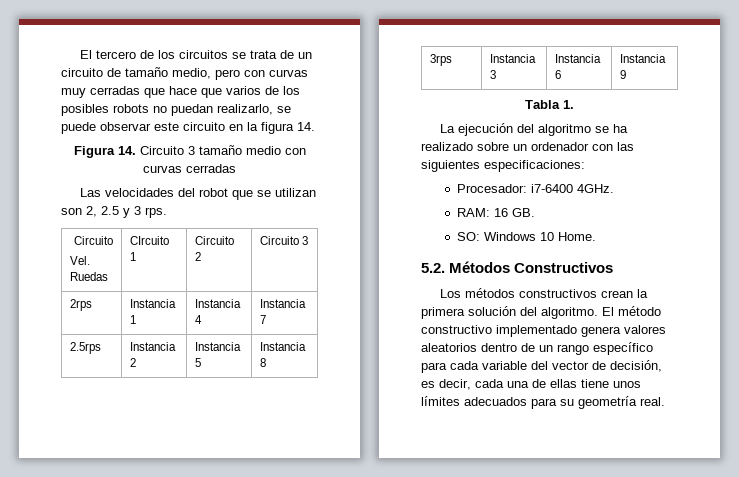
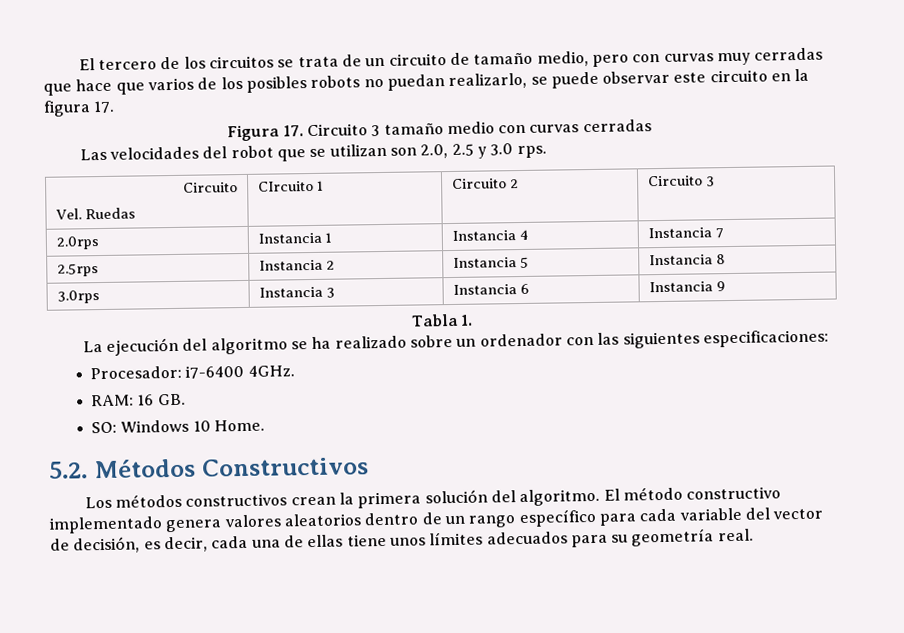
- El tercero de los circuitos se trata de un circuito de tamaño medio, pero con curvas muy cerradas que hace que varios de los posibles robots no puedan realizarlo, se puede observar este circuito en la figura 14.
+ El tercero de los circuitos se trata de un circuito de tamaño medio, pero con curvas muy cerradas que hace que varios de los posibles robots no puedan realizarlo, se puede observar este circuito en la figura 17.
- Figura 14. Circuito 3 tamaño medio con curvas cerradas
+ Figura 17. Circuito 3 tamaño medio con curvas cerradas
- Las velocidades del robot que se utilizan son 2, 2.5 y 3 rps.
+ Las velocidades del robot que se utilizan son 2.0, 2.5 y 3.0 rps.
- 2rps | Instancia 1 | Instancia 4 | Instancia 7
+ 2.0rps | Instancia 1 | Instancia 4 | Instancia 7
- 3rps | Instancia 3 | Instancia 6 | Instancia 9
+ 3.0rps | Instancia 3 | Instancia 6 | Instancia 9

